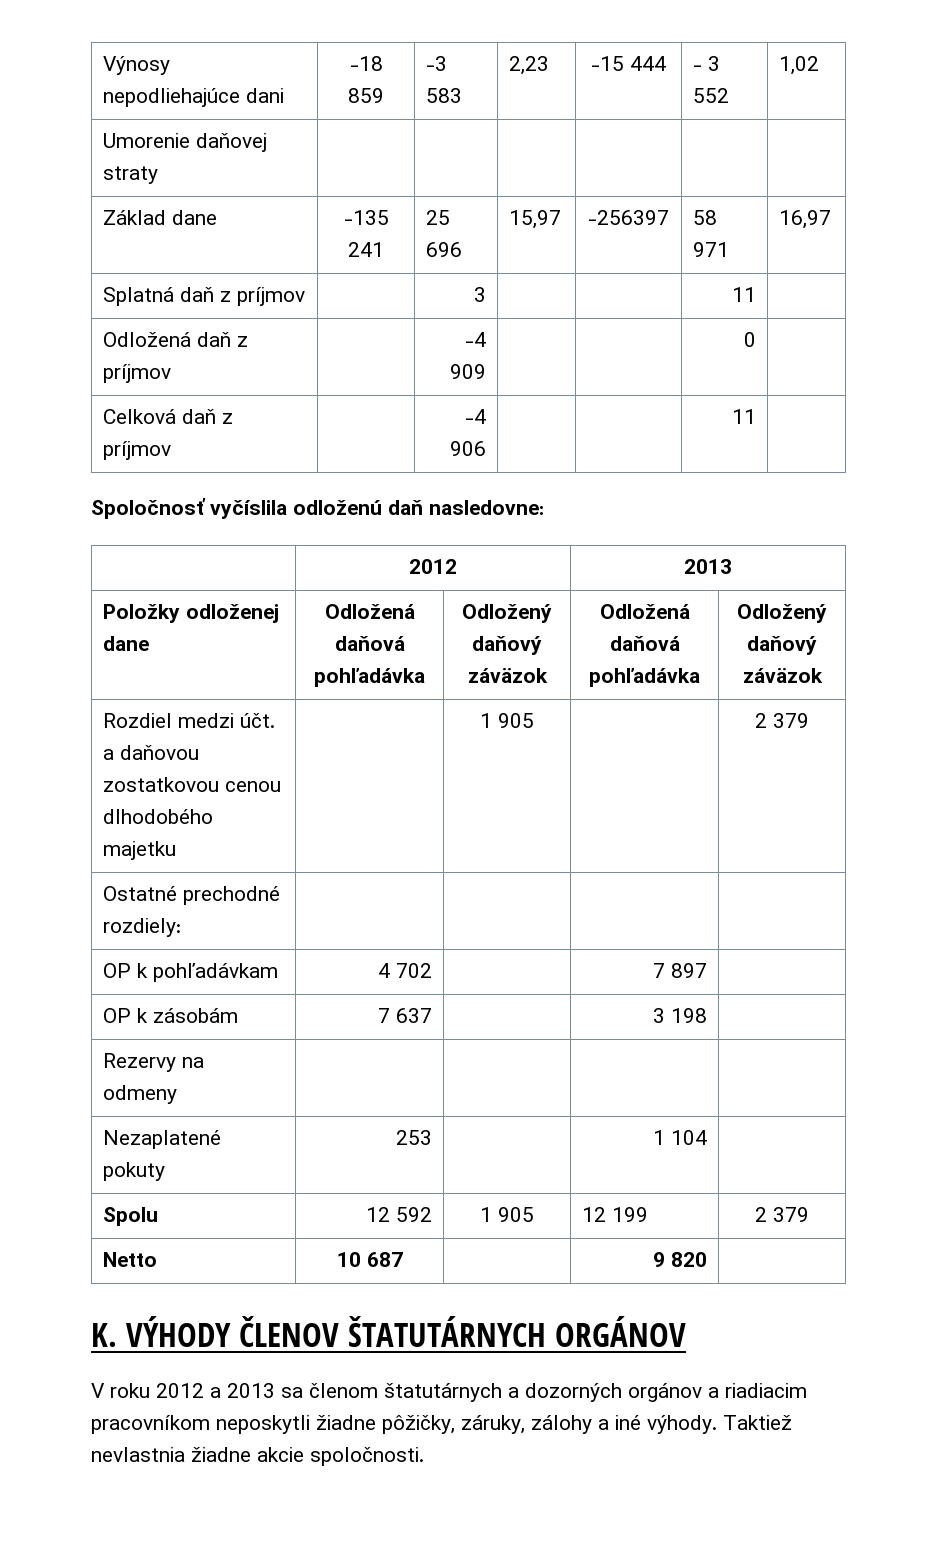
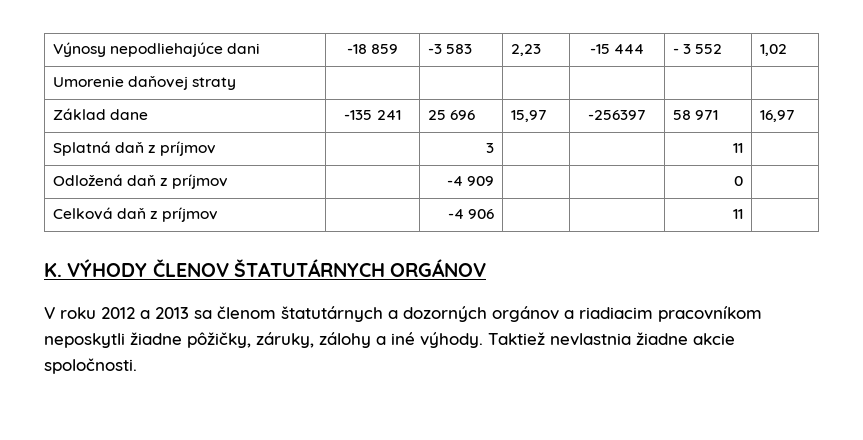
- Spoločnosť vyčíslila odloženú daň nasledovne:
- | 2012 | 2013
- Položky odloženej dane | Odložená daňová pohľadávka | Odložený daňový záväzok | Odložená daňová pohľadávka | Odložený daňový záväzok
- Rozdiel medzi účt. a daňovou zostatkovou cenou dlhodobého majetku | | 1 905 | | 2 379
- Ostatné prechodné rozdiely: | | | |
- OP k pohľadávkam | 4 702 | | 7 897 |
- OP k zásobám | 7 637 | | 3 198 |
- Rezervy na odmeny | | | |
- Nezaplatené pokuty | 253 | | 1 104 |
- Spolu | 12 592 | 1 905 | 12 199 | 2 379
- Netto | 10 687 | | 9 820 |

